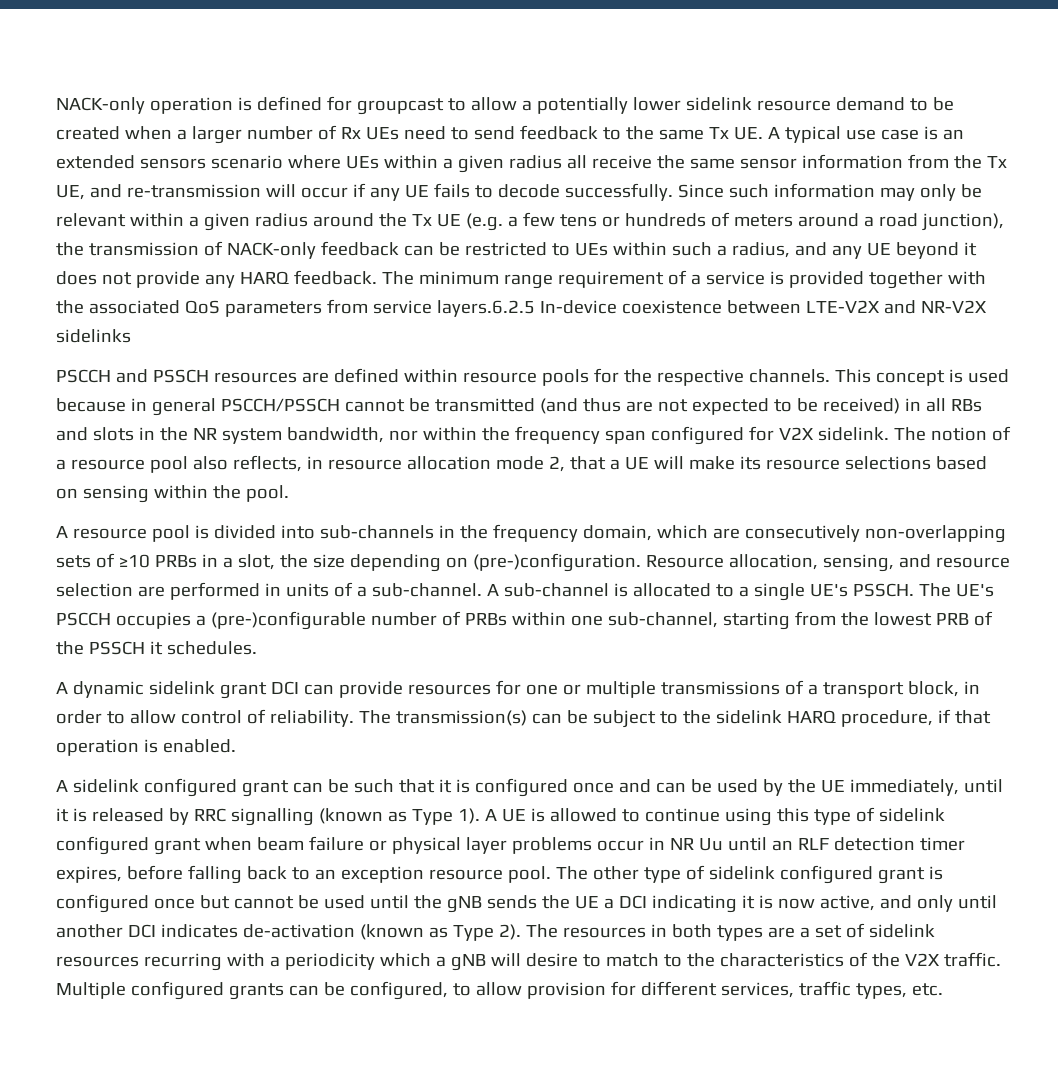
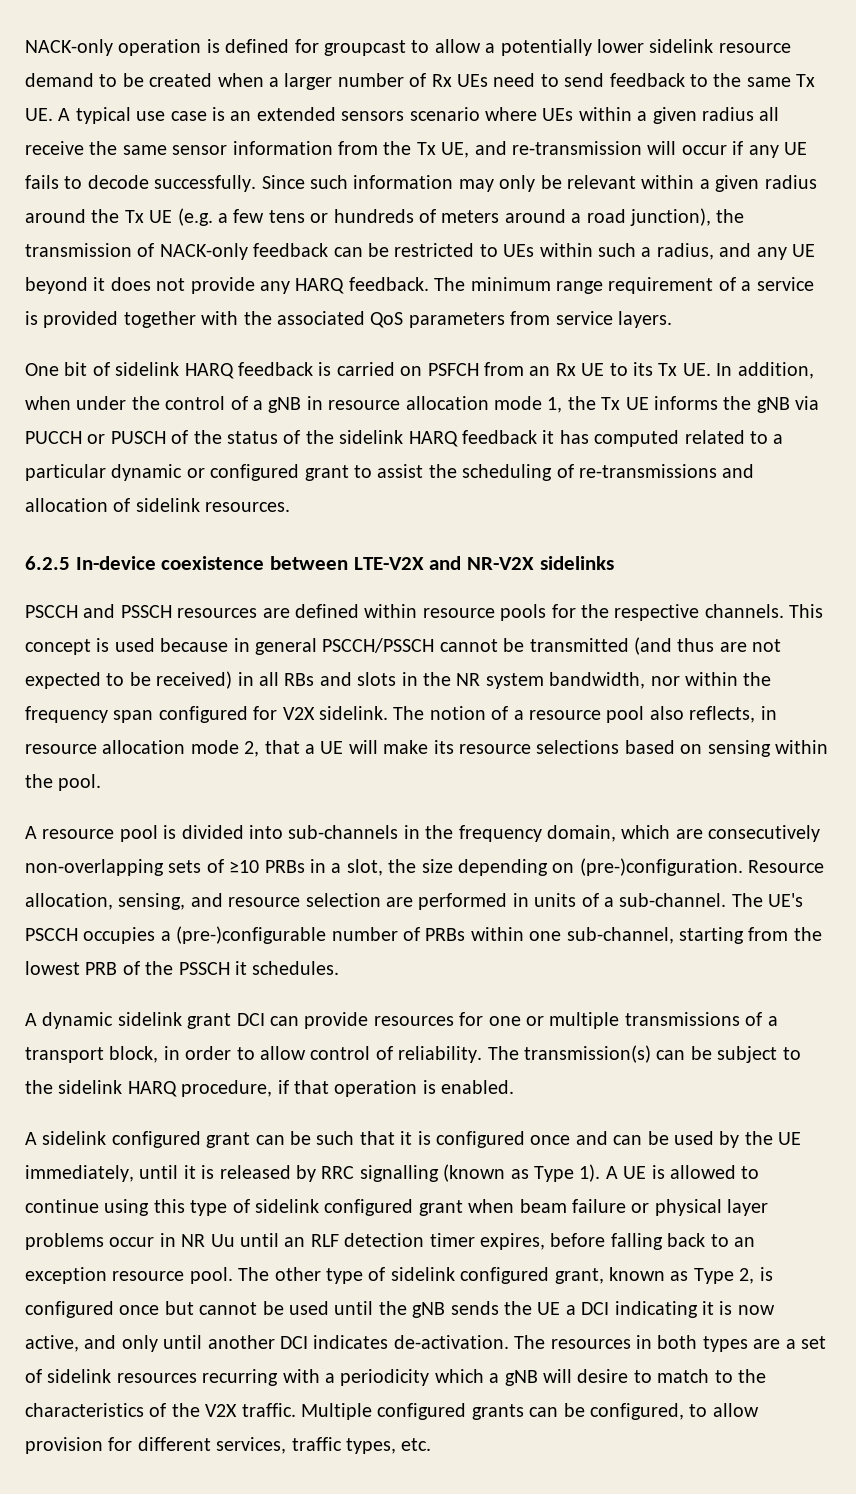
- The minimum range requirement of a service is provided together with the associated QoS parameters from service layers.6.2.5 In-device coexistence between LTE-V2X and NR-V2X sidelinks
+ The minimum range requirement of a service is provided together with the associated QoS parameters from service layers.
+ One bit of sidelink HARQ feedback is carried on PSFCH from an Rx UE to its Tx UE. In addition, when under the control of a gNB in resource allocation mode 1, the Tx UE informs the gNB via PUCCH or PUSCH of the status of the sidelink HARQ feedback it has computed related to a particular dynamic or configured grant to assist the scheduling of re-transmissions and allocation of sidelink resources.
+ 6.2.5 In-device coexistence between LTE-V2X and NR-V2X sidelinks
- A sub-channel is allocated to a single UE's PSSCH.
- The other type of sidelink configured grant is configured once but cannot be used until the gNB sends the UE a DCI indicating it is now active, and only until another DCI indicates de-activation (known as Type 2).
+ The other type of sidelink configured grant, known as Type 2, is configured once but cannot be used until the gNB sends the UE a DCI indicating it is now active, and only until another DCI indicates de-activation.

